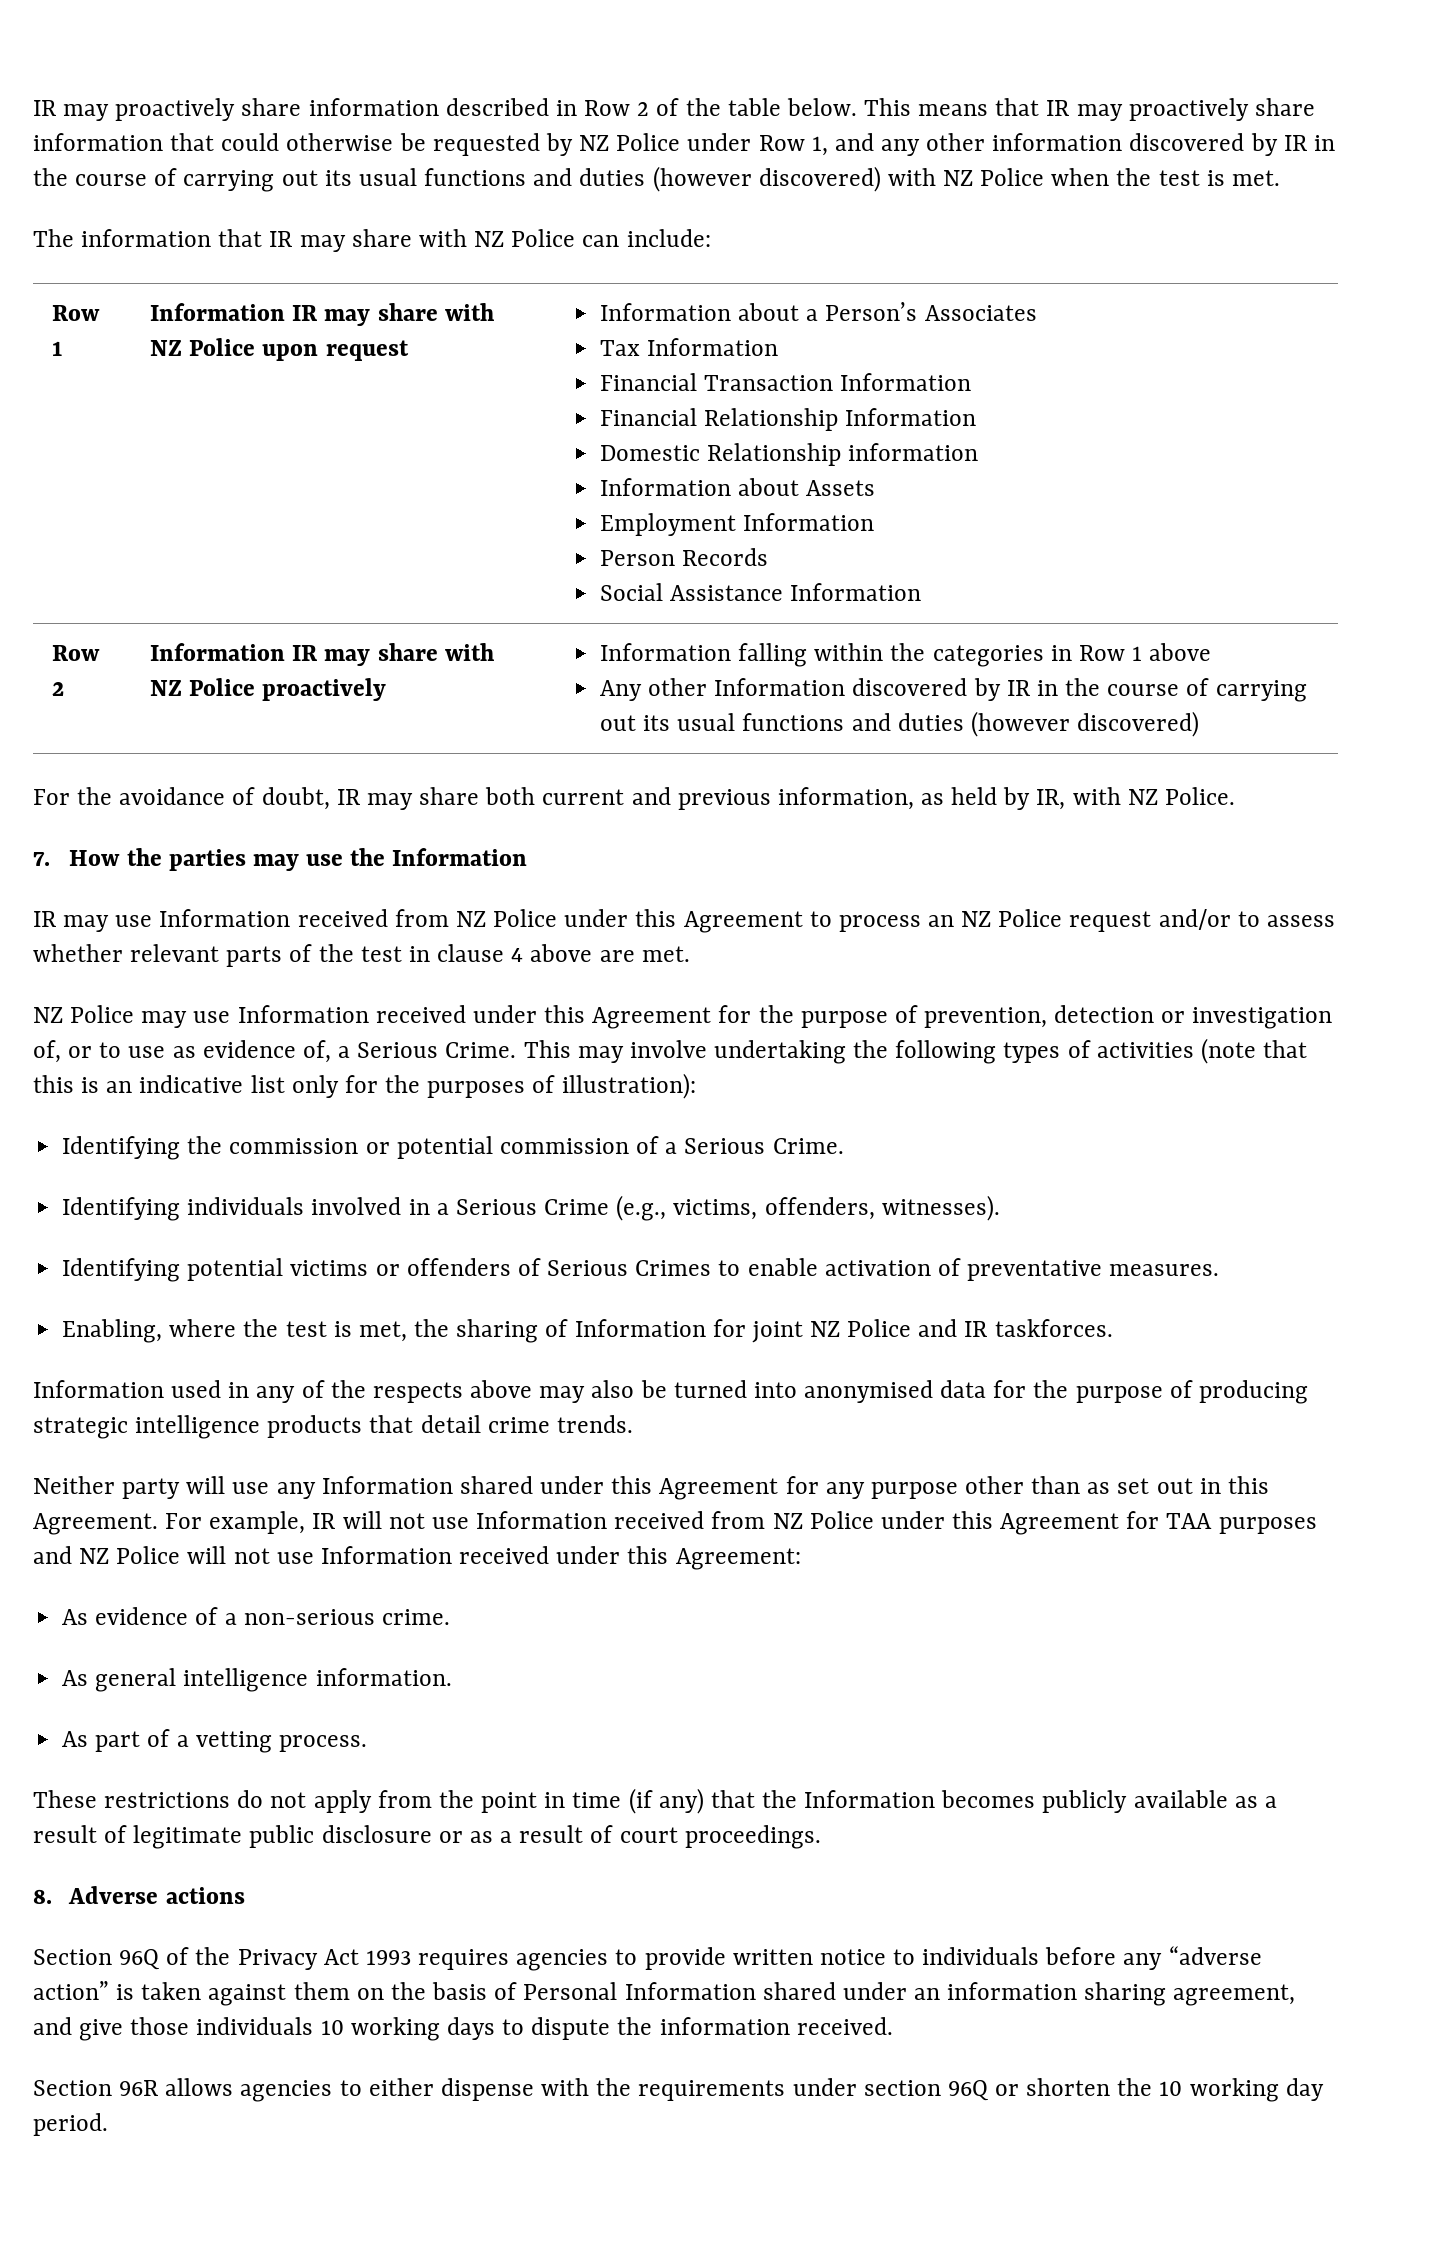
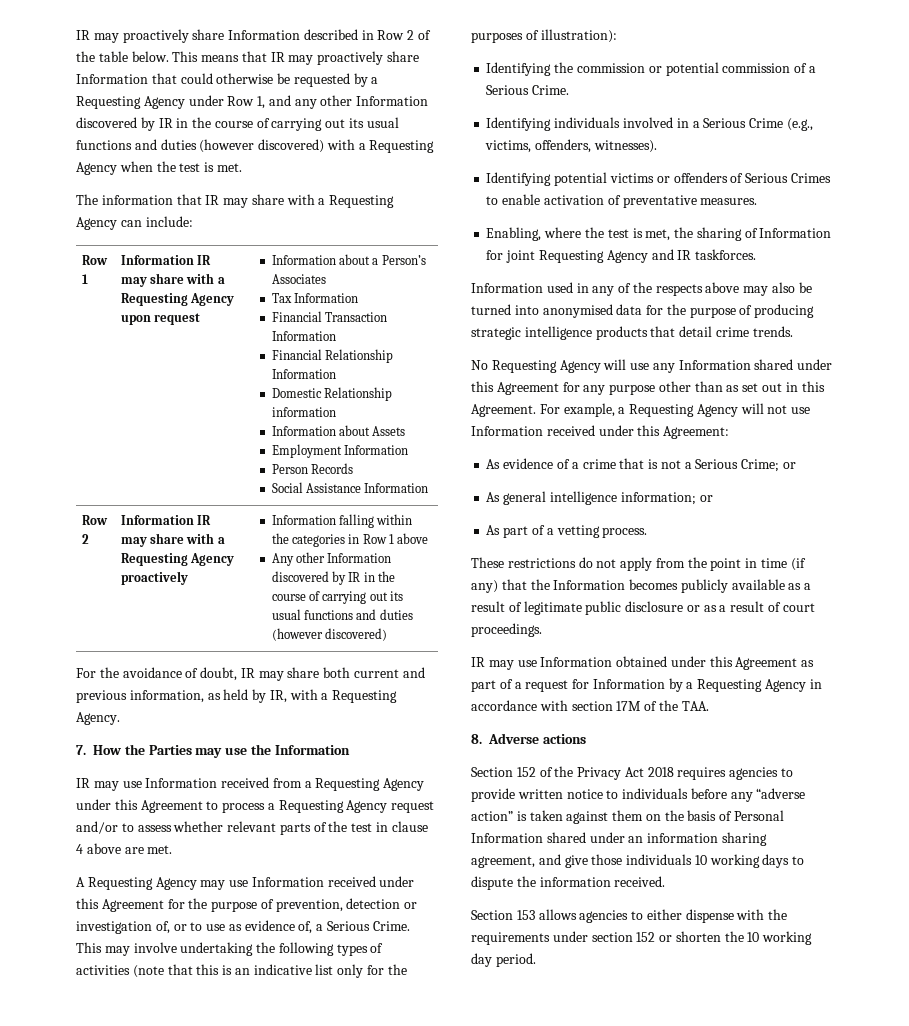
- IR may proactively share information described in Row 2 of the table below.
+ IR may proactively share Information described in Row 2 of the table below.
- This means that IR may proactively share information that could otherwise be requested by NZ Police under Row 1, and any other information discovered by IR in the course of carrying out its usual functions and duties (however discovered) with NZ Police when the test is met.
+ This means that IR may proactively share Information that could otherwise be requested by a Requesting Agency under Row 1, and any other Information discovered by IR in the course of carrying out its usual functions and duties (however discovered) with a Requesting Agency when the test is met.
- The information that IR may share with NZ Police can include:
+ The information that IR may share with a Requesting Agency can include:
- Row 1 | Information IR may share with NZ Police upon request | Information about a Person’s Associates
+ Row 1 | Information IR may share with a Requesting Agency upon request | Information about a Person’s Associates
- Row 2 | Information IR may share with NZ Police proactively | Information falling within the categories in Row 1 above
+ Row 2 | Information IR may share with a Requesting Agency proactively | Information falling within the categories in Row 1 above
- For the avoidance of doubt, IR may share both current and previous information, as held by IR, with NZ Police.
+ For the avoidance of doubt, IR may share both current and previous information, as held by IR, with a Requesting Agency.
- 7. How the parties may use the Information
+ 7. How the Parties may use the Information
- IR may use Information received from NZ Police under this Agreement to process an NZ Police request and/or to assess whether relevant parts of the test in clause 4 above are met.
+ IR may use Information received from a Requesting Agency under this Agreement to process a Requesting Agency request and/or to assess whether relevant parts of the test in clause 4 above are met.
- NZ Police may use Information received under this Agreement for the purpose of prevention, detection or investigation of, or to use as evidence of, a Serious Crime.
+ A Requesting Agency may use Information received under this Agreement for the purpose of prevention, detection or investigation of, or to use as evidence of, a Serious Crime.
- Enabling, where the test is met, the sharing of Information for joint NZ Police and IR taskforces.
+ Enabling, where the test is met, the sharing of Information for joint Requesting Agency and IR taskforces.
- Neither party will use any Information shared under this Agreement for any purpose other than as set out in this Agreement.
+ No Requesting Agency will use any Information shared under this Agreement for any purpose other than as set out in this Agreement.
- For example, IR will not use Information received from NZ Police under this Agreement for TAA purposes and NZ Police will not use Information received under this Agreement:
+ For example, a Requesting Agency will not use Information received under this Agreement:
- As evidence of a non-serious crime.
+ As evidence of a crime that is not a Serious Crime; or
- As general intelligence information.
+ As general intelligence information; or
+ IR may use Information obtained under this Agreement as part of a request for Information by a Requesting Agency in accordance with section 17M of the TAA.
- Section 96Q of the Privacy Act 1993 requires agencies to provide written notice to individuals before any “adverse action” is taken against them on the basis of Personal Information shared under an information sharing agreement, and give those individuals 10 working days to dispute the information received.
+ Section 152 of the Privacy Act 2018 requires agencies to provide written notice to individuals before any “adverse action” is taken against them on the basis of Personal Information shared under an information sharing agreement, and give those individuals 10 working days to dispute the information received.
- Section 96R allows agencies to either dispense with the requirements under section 96Q or shorten the 10 working day period.
+ Section 153 allows agencies to either dispense with the requirements under section 152 or shorten the 10 working day period.

